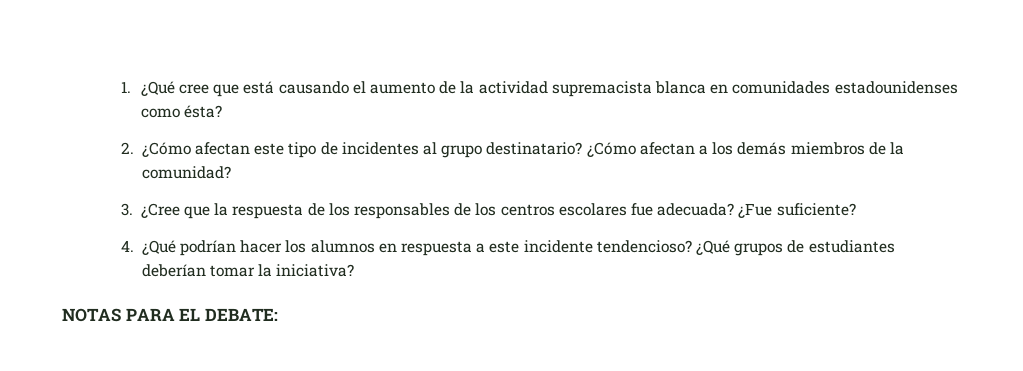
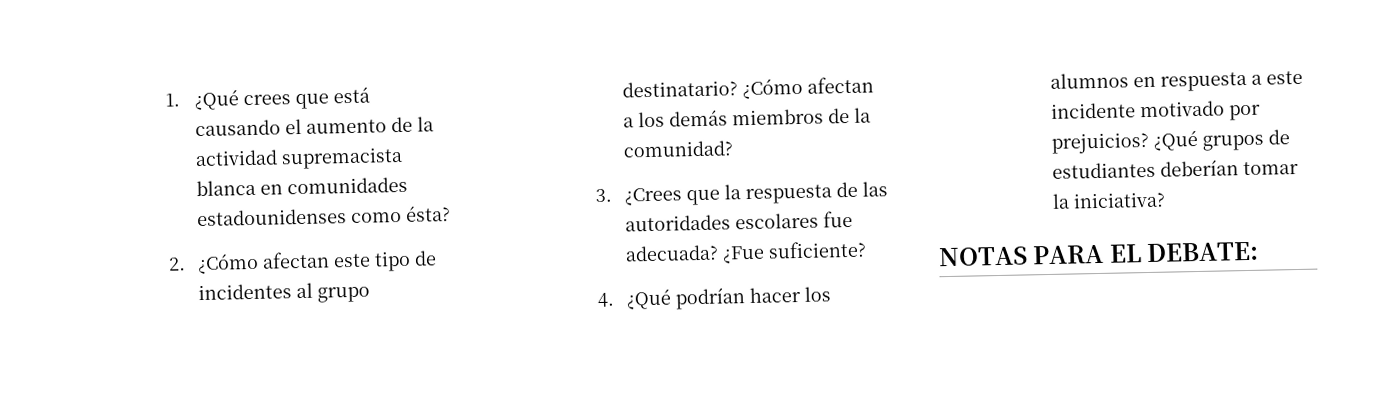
- 1. ¿Qué cree que está causando el aumento de la actividad supremacista blanca en comunidades estadounidenses como ésta?
+ 1. ¿Qué crees que está causando el aumento de la actividad supremacista blanca en comunidades estadounidenses como ésta?
- 3. ¿Cree que la respuesta de los responsables de los centros escolares fue adecuada?
+ 3. ¿Crees que la respuesta de las autoridades escolares fue adecuada?
- 4. ¿Qué podrían hacer los alumnos en respuesta a este incidente tendencioso?
+ 4. ¿Qué podrían hacer los alumnos en respuesta a este incidente motivado por prejuicios?

